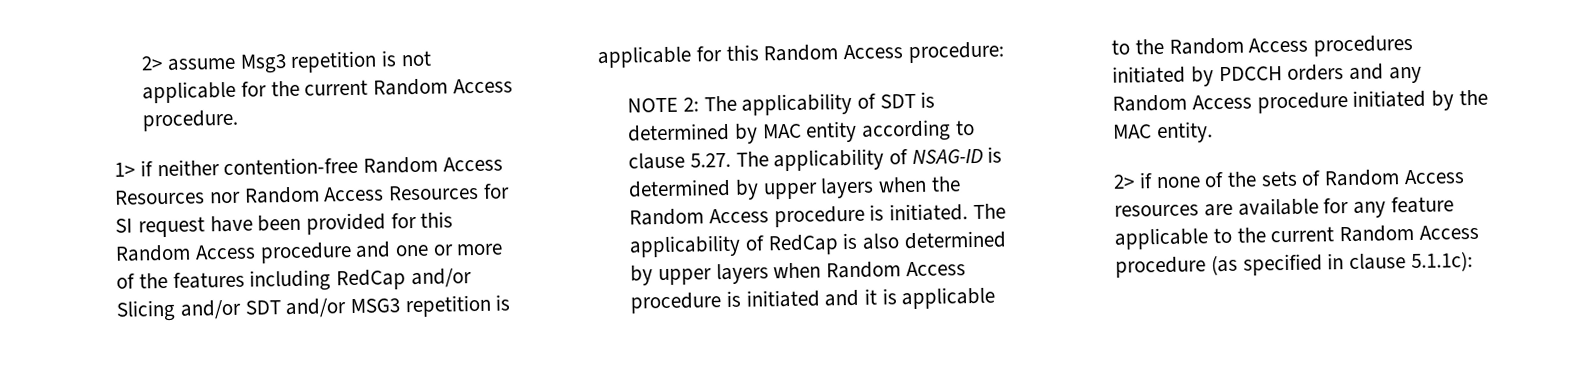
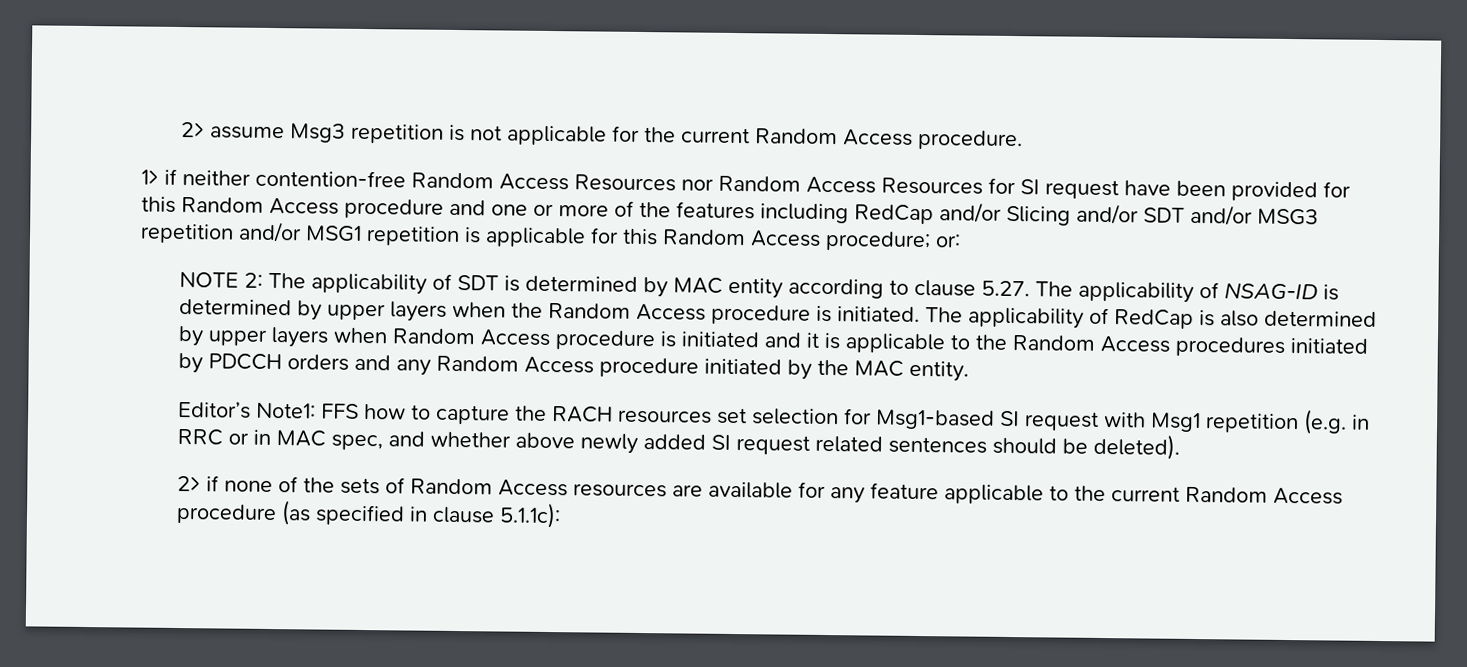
- 1> if neither contention-free Random Access Resources nor Random Access Resources for SI request have been provided for this Random Access procedure and one or more of the features including RedCap and/or Slicing and/or SDT and/or MSG3 repetition is applicable for this Random Access procedure:
+ 1> if neither contention-free Random Access Resources nor Random Access Resources for SI request have been provided for this Random Access procedure and one or more of the features including RedCap and/or Slicing and/or SDT and/or MSG3 repetition and/or MSG1 repetition is applicable for this Random Access procedure; or:
+ Editor’s Note1: FFS how to capture the RACH resources set selection for Msg1-based SI request with Msg1 repetition (e.g. in RRC or in MAC spec, and whether above newly added SI request related sentences should be deleted).

